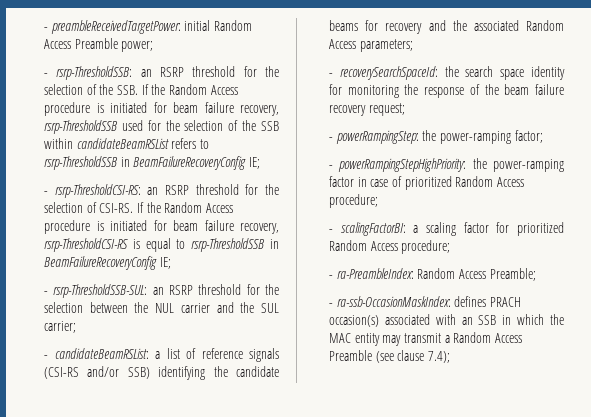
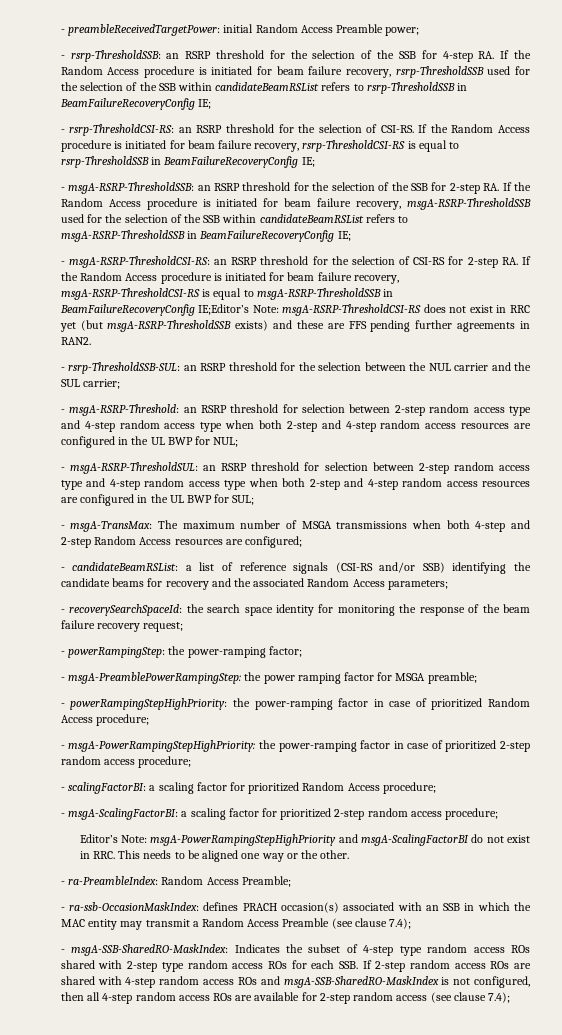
- - rsrp-ThresholdSSB: an RSRP threshold for the selection of the SSB. If the Random Access procedure is initiated for beam failure recovery, rsrp-ThresholdSSB used for the selection of the SSB within candidateBeamRSList refers to rsrp-ThresholdSSB in BeamFailureRecoveryConfig IE;
+ - rsrp-ThresholdSSB: an RSRP threshold for the selection of the SSB for 4-step RA. If the Random Access procedure is initiated for beam failure recovery, rsrp-ThresholdSSB used for the selection of the SSB within candidateBeamRSList refers to rsrp-ThresholdSSB in BeamFailureRecoveryConfig IE;
+ - msgA-RSRP-ThresholdSSB: an RSRP threshold for the selection of the SSB for 2-step RA. If the Random Access procedure is initiated for beam failure recovery, msgA-RSRP-ThresholdSSB used for the selection of the SSB within candidateBeamRSList refers to msgA-RSRP-ThresholdSSB in BeamFailureRecoveryConfig IE;
+ - msgA-RSRP-ThresholdCSI-RS: an RSRP threshold for the selection of CSI-RS for 2-step RA. If the Random Access procedure is initiated for beam failure recovery, msgA-RSRP-ThresholdCSI-RS is equal to msgA-RSRP-ThresholdSSB in BeamFailureRecoveryConfig IE;Editor’s Note: msgA-RSRP-ThresholdCSI-RS does not exist in RRC yet (but msgA-RSRP-ThresholdSSB exists) and these are FFS pending further agreements in RAN2.
+ - msgA-RSRP-Threshold: an RSRP threshold for selection between 2-step random access type and 4-step random access type when both 2-step and 4-step random access resources are configured in the UL BWP for NUL;
+ - msgA-RSRP-ThresholdSUL: an RSRP threshold for selection between 2-step random access type and 4-step random access type when both 2-step and 4-step random access resources are configured in the UL BWP for SUL;
+ - msgA-TransMax: The maximum number of MSGA transmissions when both 4-step and 2-step Random Access resources are configured;
+ - msgA-PreamblePowerRampingStep: the power ramping factor for MSGA preamble;
+ - msgA-PowerRampingStepHighPriority: the power-ramping factor in case of prioritized 2-step random access procedure;
+ - msgA-ScalingFactorBI: a scaling factor for prioritized 2-step random access procedure;
+ Editor’s Note: msgA-PowerRampingStepHighPriority and msgA-ScalingFactorBI do not exist in RRC. This needs to be aligned one way or the other.
+ - msgA-SSB-SharedRO-MaskIndex: Indicates the subset of 4-step type random access ROs shared with 2-step type random access ROs for each SSB. If 2-step random access ROs are shared with 4-step random access ROs and msgA-SSB-SharedRO-MaskIndex is not configured, then all 4-step random access ROs are available for 2-step random access (see clause 7.4);

